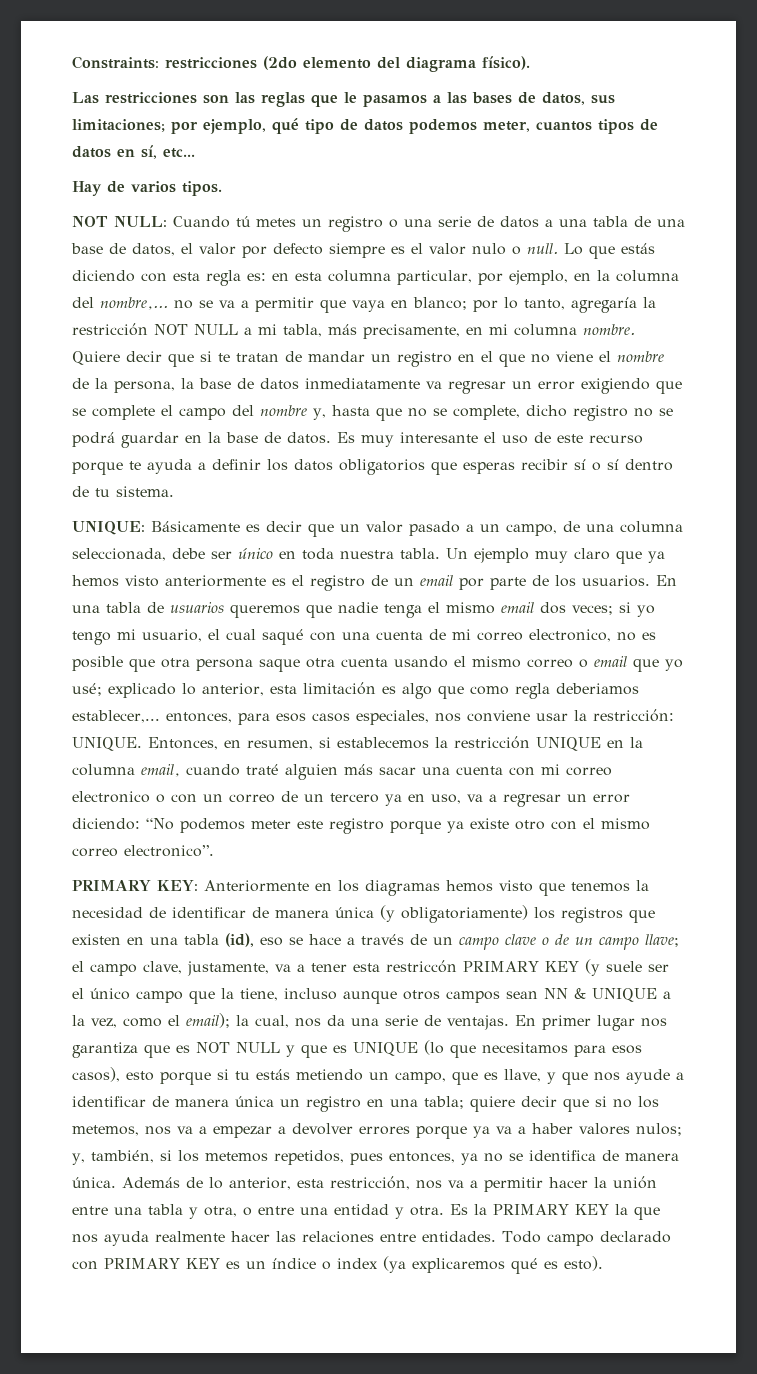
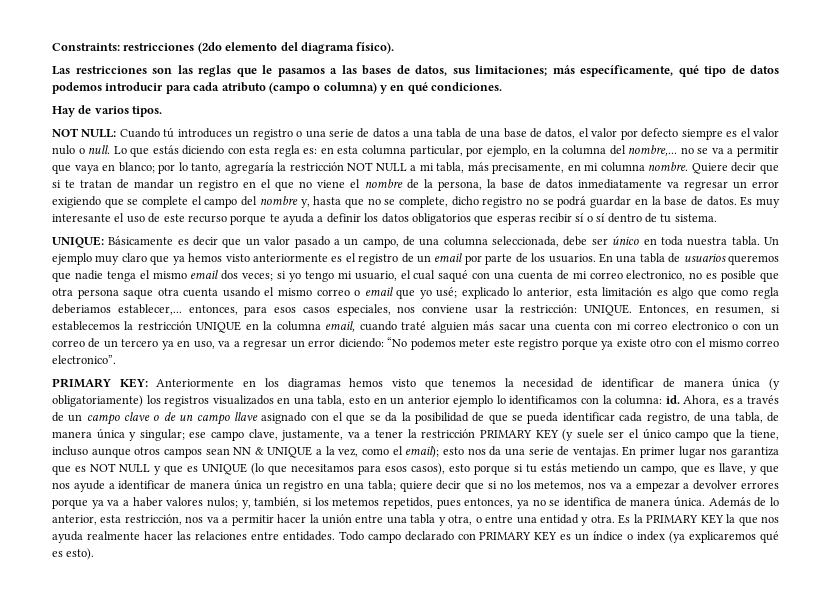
- Las restricciones son las reglas que le pasamos a las bases de datos, sus limitaciones; por ejemplo, qué tipo de datos podemos meter, cuantos tipos de datos en sí, etc...
+ Las restricciones son las reglas que le pasamos a las bases de datos, sus limitaciones; más específicamente, qué tipo de datos podemos introducir para cada atributo (campo o columna) y en qué condiciones.
- NOT NULL: Cuando tú metes un registro o una serie de datos a una tabla de una base de datos, el valor por defecto siempre es el valor nulo o null.
+ NOT NULL: Cuando tú introduces un registro o una serie de datos a una tabla de una base de datos, el valor por defecto siempre es el valor nulo o null.
- Anteriormente en los diagramas hemos visto que tenemos la necesidad de identificar de manera única (y obligatoriamente) los registros que existen en una tabla (id), eso se hace a través de un campo clave o de un campo llave; el campo clave, justamente, va a tener esta restriccón PRIMARY KEY (y suele ser el único campo que la tiene, incluso aunque otros campos sean NN & UNIQUE a la vez, como el email);
+ Anteriormente en los diagramas hemos visto que tenemos la necesidad de identificar de manera única (y obligatoriamente) los registros visualizados en una tabla, esto en un anterior ejemplo lo identificamos con la columna: id. Ahora, es a través de un campo clave o de un campo llave asignado con el que se da la posibilidad de que se pueda identificar cada registro, de una tabla, de manera única y singular; ese campo clave, justamente, va a tener la restricción PRIMARY KEY (y suele ser el único campo que la tiene, incluso aunque otros campos sean NN & UNIQUE a la vez, como el email);
- la cual, nos da una serie de ventajas.
+ esto nos da una serie de ventajas.

